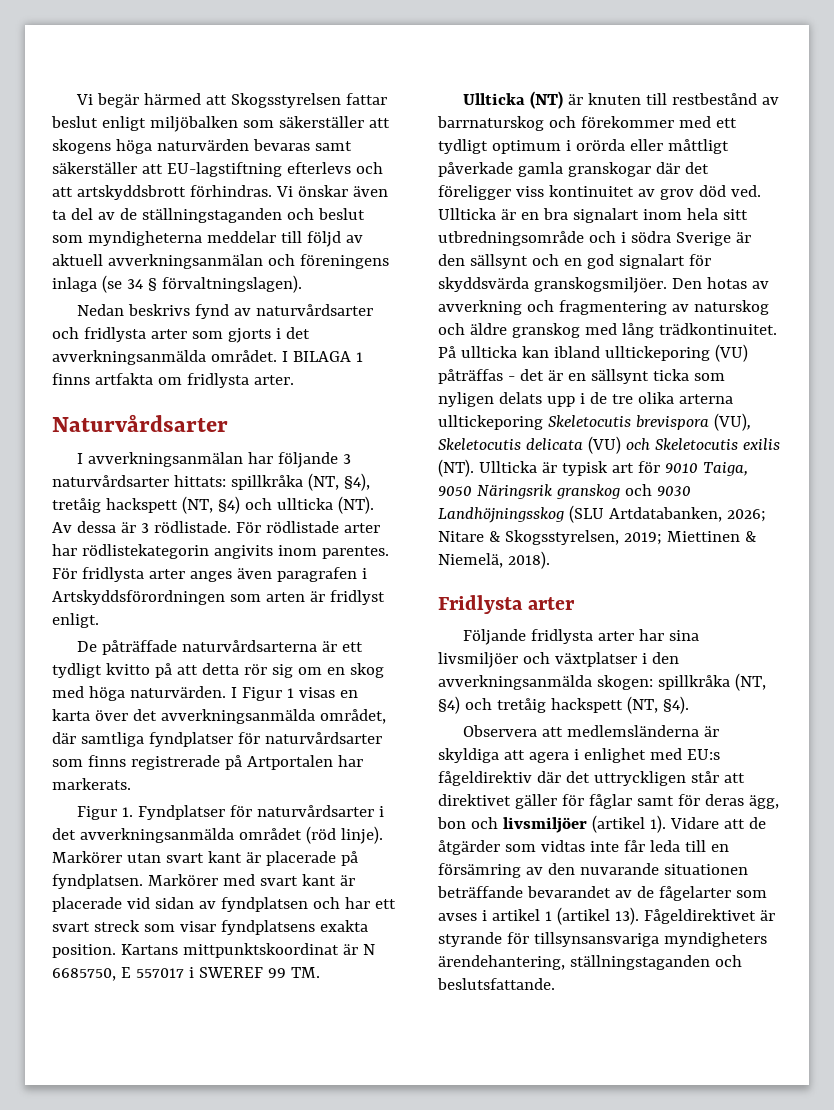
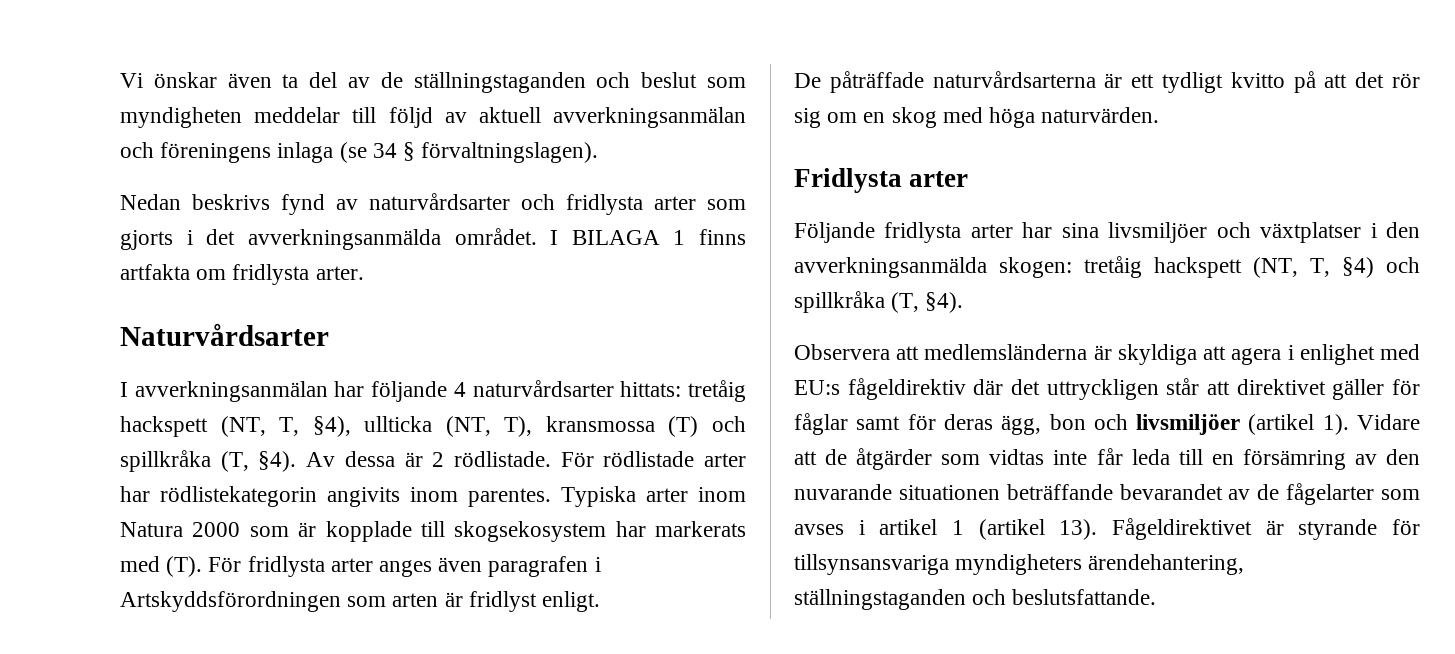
- Vi begär härmed att Skogsstyrelsen fattar beslut enligt miljöbalken som säkerställer att skogens höga naturvärden bevaras samt säkerställer att EU-lagstiftning efterlevs och att artskyddsbrott förhindras. Vi önskar även ta del av de ställningstaganden och beslut som myndigheterna meddelar till följd av aktuell avverkningsanmälan och föreningens inlaga (se 34 § förvaltningslagen).
+ Vi önskar även ta del av de ställningstaganden och beslut som myndigheten meddelar till följd av aktuell avverkningsanmälan och föreningens inlaga (se 34 § förvaltningslagen).
- I avverkningsanmälan har följande 3 naturvårdsarter hittats: spillkråka (NT, §4), tretåig hackspett (NT, §4) och ullticka (NT). Av dessa är 3 rödlistade.
+ I avverkningsanmälan har följande 4 naturvårdsarter hittats: tretåig hackspett (NT, T, §4), ullticka (NT, T), kransmossa (T) och spillkråka (T, §4). Av dessa är 2 rödlistade.
- För fridlysta arter anges även paragrafen i Artskyddsförordningen som arten är fridlyst enligt.
+ Typiska arter inom Natura 2000 som är kopplade till skogsekosystem har markerats med (T). För fridlysta arter anges även paragrafen i Artskyddsförordningen som arten är fridlyst enligt.
- De påträffade naturvårdsarterna är ett tydligt kvitto på att detta rör sig om en skog med höga naturvärden. I Figur 1 visas en karta över det avverkningsanmälda området, där samtliga fyndplatser för naturvårdsarter som finns registrerade på Artportalen har markerats.
- Figur 1. Fyndplatser för naturvårdsarter i det avverkningsanmälda området (röd linje). Markörer utan svart kant är placerade på fyndplatsen. Markörer med svart kant är placerade vid sidan av fyndplatsen och har ett svart streck som visar fyndplatsens exakta position. Kartans mittpunktskoordinat är N 6685750, E 557017 i SWEREF 99 TM.
- Ullticka (NT) är knuten till restbestånd av barrnaturskog och förekommer med ett tydligt optimum i orörda eller måttligt påverkade gamla granskogar där det föreligger viss kontinuitet av grov död ved. Ullticka är en bra signalart inom hela sitt utbredningsområde och i södra Sverige är den sällsynt och en god signalart för skyddsvärda granskogsmiljöer. Den hotas av avverkning och fragmentering av naturskog och äldre granskog med lång trädkontinuitet. På ullticka kan ibland ulltickeporing (VU) påträffas - det är en sällsynt ticka som nyligen delats upp i de tre olika arterna ulltickeporing Skeletocutis brevispora (VU), Skeletocutis delicata (VU) och Skeletocutis exilis (NT). Ullticka är typisk art för 9010 Taiga, 9050 Näringsrik granskog och 9030 Landhöjningsskog (SLU Artdatabanken, 2026; Nitare & Skogsstyrelsen, 2019; Miettinen & Niemelä, 2018).
+ De påträffade naturvårdsarterna är ett tydligt kvitto på att det rör sig om en skog med höga naturvärden.
- Följande fridlysta arter har sina livsmiljöer och växtplatser i den avverkningsanmälda skogen: spillkråka (NT, §4) och tretåig hackspett (NT, §4).
+ Följande fridlysta arter har sina livsmiljöer och växtplatser i den avverkningsanmälda skogen: tretåig hackspett (NT, T, §4) och spillkråka (T, §4).

